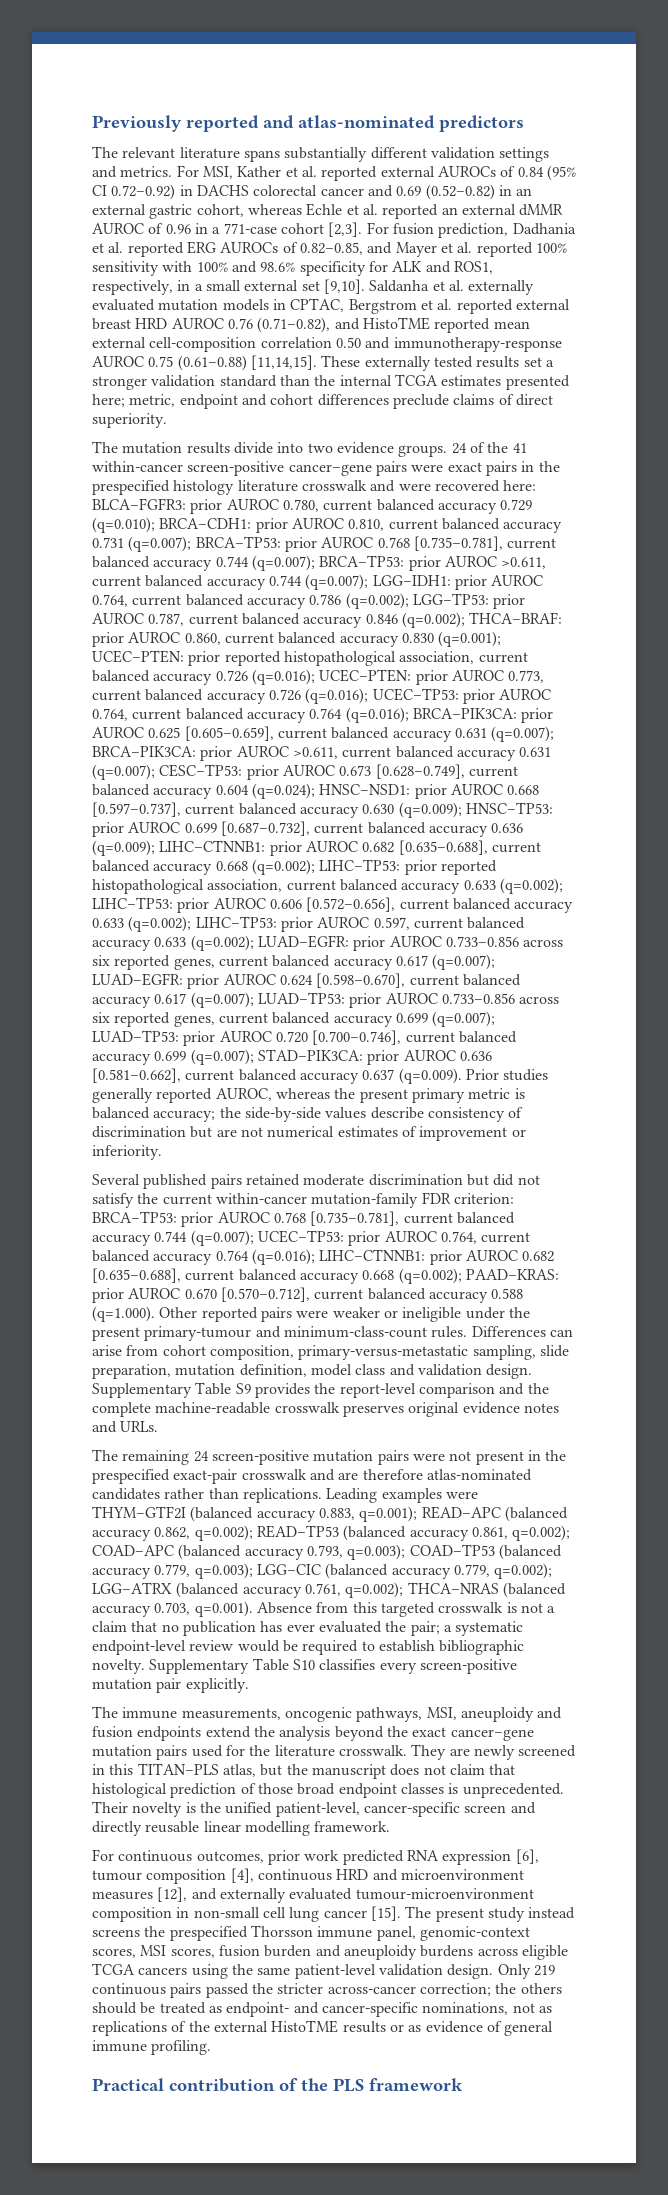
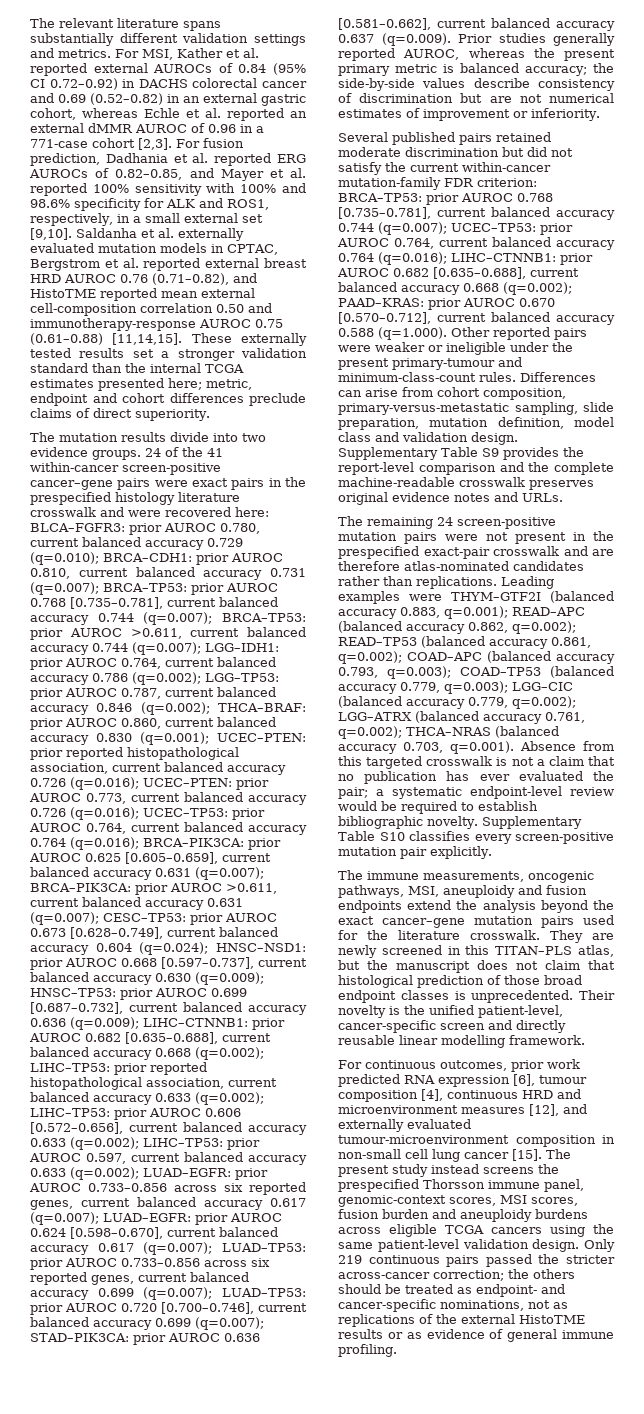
- Previously reported and atlas-nominated predictors
- Practical contribution of the PLS framework

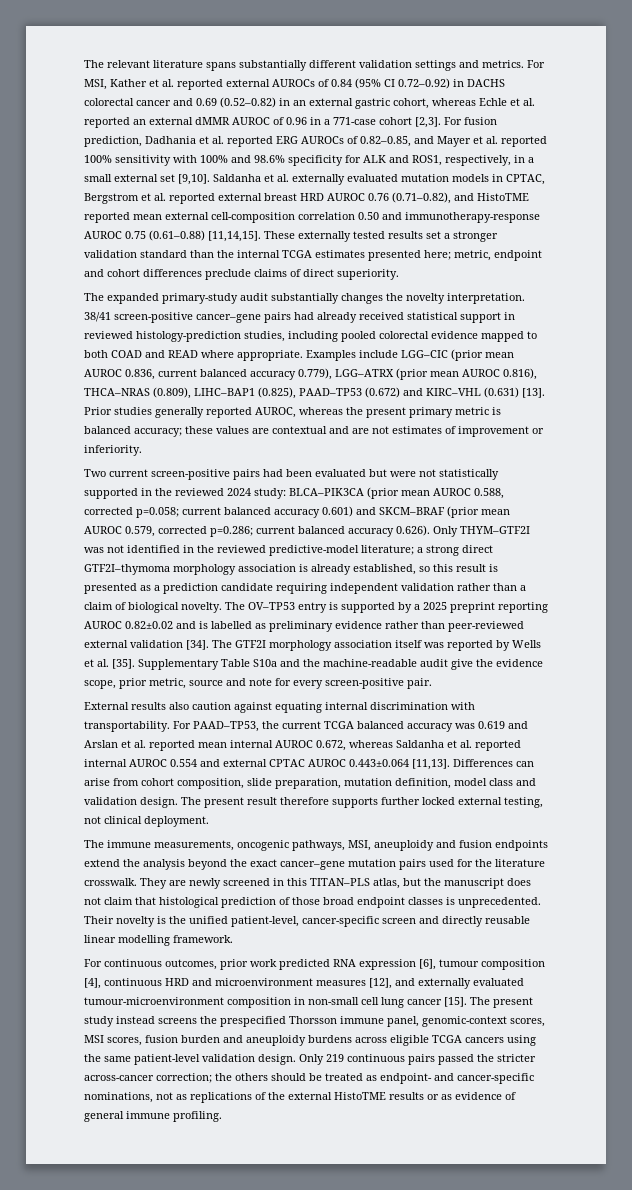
- The mutation results divide into two evidence groups. 24 of the 41 within-cancer screen-positive cancer–gene pairs were exact pairs in the prespecified histology literature crosswalk and were recovered here: BLCA–FGFR3: prior AUROC 0.780, current balanced accuracy 0.729 (q=0.010); BRCA–CDH1: prior AUROC 0.810, current balanced accuracy 0.731 (q=0.007); BRCA–TP53: prior AUROC 0.768 [0.735–0.781], current balanced accuracy 0.744 (q=0.007); BRCA–TP53: prior AUROC >0.611, current balanced accuracy 0.744 (q=0.007); LGG–IDH1: prior AUROC 0.764, current balanced accuracy 0.786 (q=0.002); LGG–TP53: prior AUROC 0.787, current balanced accuracy 0.846 (q=0.002); THCA–BRAF: prior AUROC 0.860, current balanced accuracy 0.830 (q=0.001); UCEC–PTEN: prior reported histopathological association, current balanced accuracy 0.726 (q=0.016); UCEC–PTEN: prior AUROC 0.773, current balanced accuracy 0.726 (q=0.016); UCEC–TP53: prior AUROC 0.764, current balanced accuracy 0.764 (q=0.016); BRCA–PIK3CA: prior AUROC 0.625 [0.605–0.659], current balanced accuracy 0.631 (q=0.007); BRCA–PIK3CA: prior AUROC >0.611, current balanced accuracy 0.631 (q=0.007); CESC–TP53: prior AUROC 0.673 [0.628–0.749], current balanced accuracy 0.604 (q=0.024); HNSC–NSD1: prior AUROC 0.668 [0.597–0.737], current balanced accuracy 0.630 (q=0.009); HNSC–TP53: prior AUROC 0.699 [0.687–0.732], current balanced accuracy 0.636 (q=0.009); LIHC–CTNNB1: prior AUROC 0.682 [0.635–0.688], current balanced accuracy 0.668 (q=0.002); LIHC–TP53: prior reported histopathological association, current balanced accuracy 0.633 (q=0.002); LIHC–TP53: prior AUROC 0.606 [0.572–0.656], current balanced accuracy 0.633 (q=0.002); LIHC–TP53: prior AUROC 0.597, current balanced accuracy 0.633 (q=0.002); LUAD–EGFR: prior AUROC 0.733–0.856 across six reported genes, current balanced accuracy 0.617 (q=0.007); LUAD–EGFR: prior AUROC 0.624 [0.598–0.670], current balanced accuracy 0.617 (q=0.007); LUAD–TP53: prior AUROC 0.733–0.856 across six reported genes, current balanced accuracy 0.699 (q=0.007); LUAD–TP53: prior AUROC 0.720 [0.700–0.746], current balanced accuracy 0.699 (q=0.007); STAD–PIK3CA: prior AUROC 0.636 [0.581–0.662], current balanced accuracy 0.637 (q=0.009). Prior studies generally reported AUROC, whereas the present primary metric is balanced accuracy; the side-by-side values describe consistency of discrimination but are not numerical estimates of improvement or inferiority.
+ The expanded primary-study audit substantially changes the novelty interpretation. 38/41 screen-positive cancer–gene pairs had already received statistical support in reviewed histology-prediction studies, including pooled colorectal evidence mapped to both COAD and READ where appropriate. Examples include LGG–CIC (prior mean AUROC 0.836, current balanced accuracy 0.779), LGG–ATRX (prior mean AUROC 0.816), THCA–NRAS (0.809), LIHC–BAP1 (0.825), PAAD–TP53 (0.672) and KIRC–VHL (0.631) [13]. Prior studies generally reported AUROC, whereas the present primary metric is balanced accuracy; these values are contextual and are not estimates of improvement or inferiority.
- Several published pairs retained moderate discrimination but did not satisfy the current within-cancer mutation-family FDR criterion: BRCA–TP53: prior AUROC 0.768 [0.735–0.781], current balanced accuracy 0.744 (q=0.007); UCEC–TP53: prior AUROC 0.764, current balanced accuracy 0.764 (q=0.016); LIHC–CTNNB1: prior AUROC 0.682 [0.635–0.688], current balanced accuracy 0.668 (q=0.002); PAAD–KRAS: prior AUROC 0.670 [0.570–0.712], current balanced accuracy 0.588 (q=1.000). Other reported pairs were weaker or ineligible under the present primary-tumour and minimum-class-count rules.
+ Two current screen-positive pairs had been evaluated but were not statistically supported in the reviewed 2024 study: BLCA–PIK3CA (prior mean AUROC 0.588, corrected p=0.058; current balanced accuracy 0.601) and SKCM–BRAF (prior mean AUROC 0.579, corrected p=0.286; current balanced accuracy 0.626). Only THYM–GTF2I was not identified in the reviewed predictive-model literature; a strong direct GTF2I–thymoma morphology association is already established, so this result is presented as a prediction candidate requiring independent validation rather than a claim of biological novelty. The OV–TP53 entry is supported by a 2025 preprint reporting AUROC 0.82±0.02 and is labelled as preliminary evidence rather than peer-reviewed external validation [34]. The GTF2I morphology association itself was reported by Wells et al. [35]. Supplementary Table S10a and the machine-readable audit give the evidence scope, prior metric, source and note for every screen-positive pair.
+ External results also caution against equating internal discrimination with transportability. For PAAD–TP53, the current TCGA balanced accuracy was 0.619 and Arslan et al. reported mean internal AUROC 0.672, whereas Saldanha et al. reported internal AUROC 0.554 and external CPTAC AUROC 0.443±0.064 [11,13].
- Differences can arise from cohort composition, primary-versus-metastatic sampling, slide preparation, mutation definition, model class and validation design.
+ Differences can arise from cohort composition, slide preparation, mutation definition, model class and validation design.
- Supplementary Table S9 provides the report-level comparison and the complete machine-readable crosswalk preserves original evidence notes and URLs.
- The remaining 24 screen-positive mutation pairs were not present in the prespecified exact-pair crosswalk and are therefore atlas-nominated candidates rather than replications. Leading examples were THYM–GTF2I (balanced accuracy 0.883, q=0.001); READ–APC (balanced accuracy 0.862, q=0.002); READ–TP53 (balanced accuracy 0.861, q=0.002); COAD–APC (balanced accuracy 0.793, q=0.003); COAD–TP53 (balanced accuracy 0.779, q=0.003); LGG–CIC (balanced accuracy 0.779, q=0.002); LGG–ATRX (balanced accuracy 0.761, q=0.002); THCA–NRAS (balanced accuracy 0.703, q=0.001). Absence from this targeted crosswalk is not a claim that no publication has ever evaluated the pair; a systematic endpoint-level review would be required to establish bibliographic novelty. Supplementary Table S10 classifies every screen-positive mutation pair explicitly.
+ The present result therefore supports further locked external testing, not clinical deployment.

